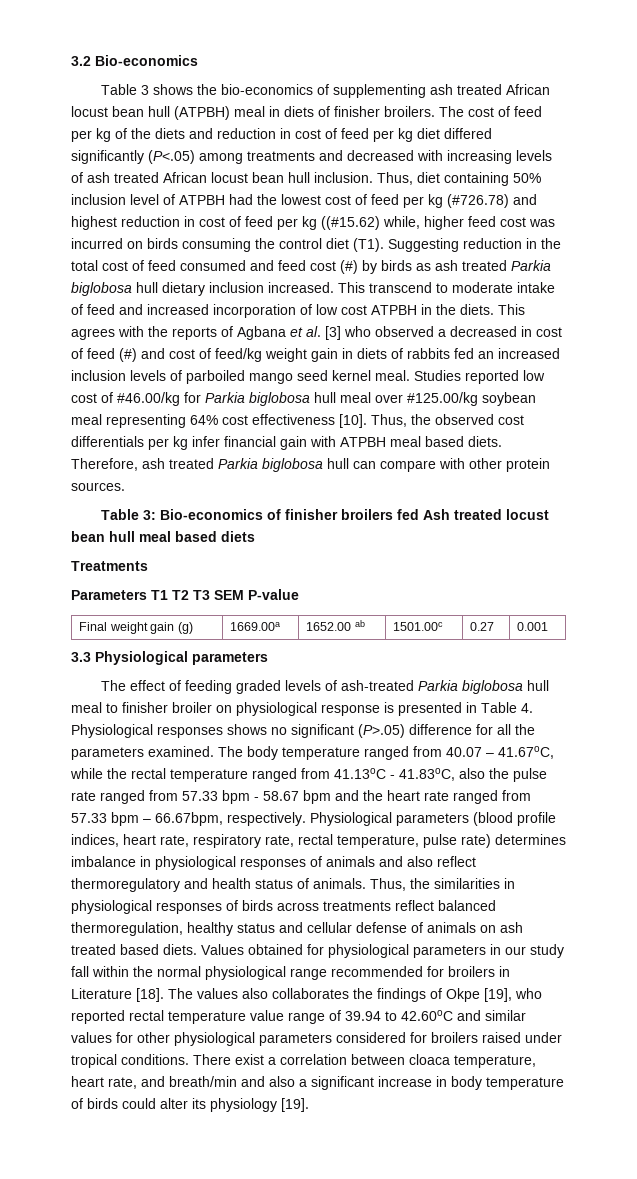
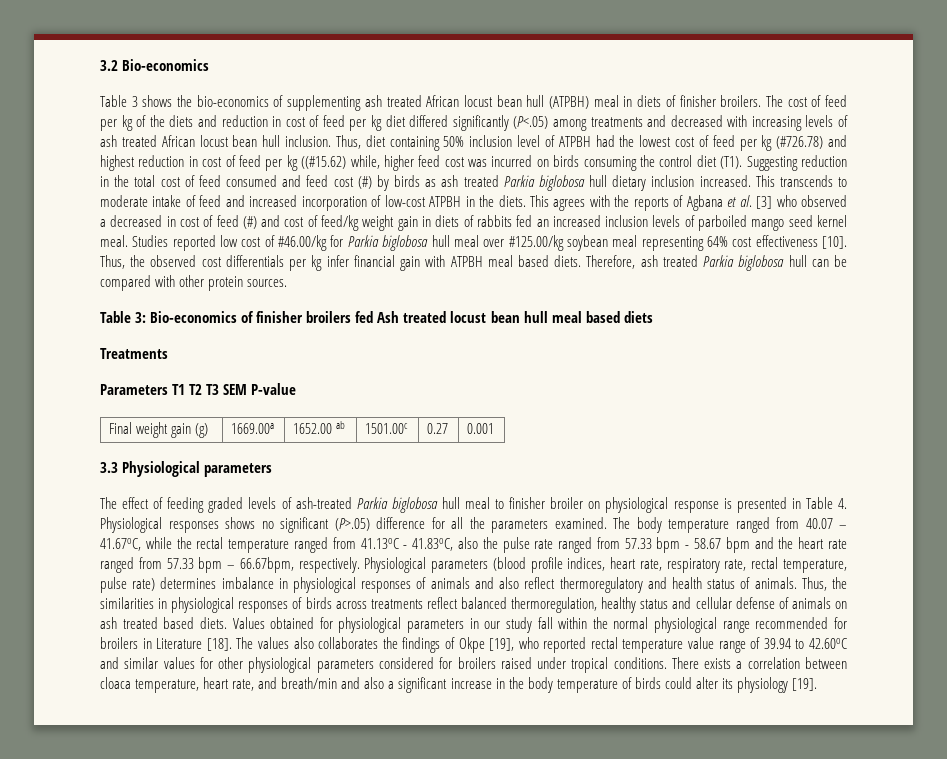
- This transcend to moderate intake of feed and increased incorporation of low cost ATPBH in the diets.
+ This transcends to moderate intake of feed and increased incorporation of low-cost ATPBH in the diets.
- Therefore, ash treated Parkia biglobosa hull can compare with other protein sources.
+ Therefore, ash treated Parkia biglobosa hull can be compared with other protein sources.
- There exist a correlation between cloaca temperature, heart rate, and breath/min and also a significant increase in body temperature of birds could alter its physiology [19].
+ There exists a correlation between cloaca temperature, heart rate, and breath/min and also a significant increase in the body temperature of birds could alter its physiology [19].

